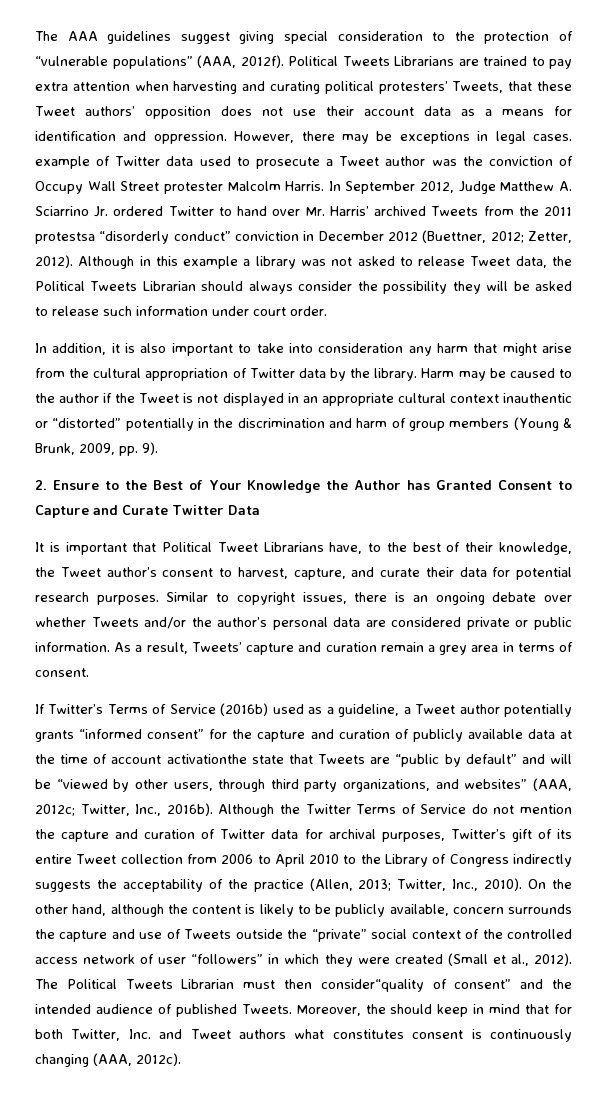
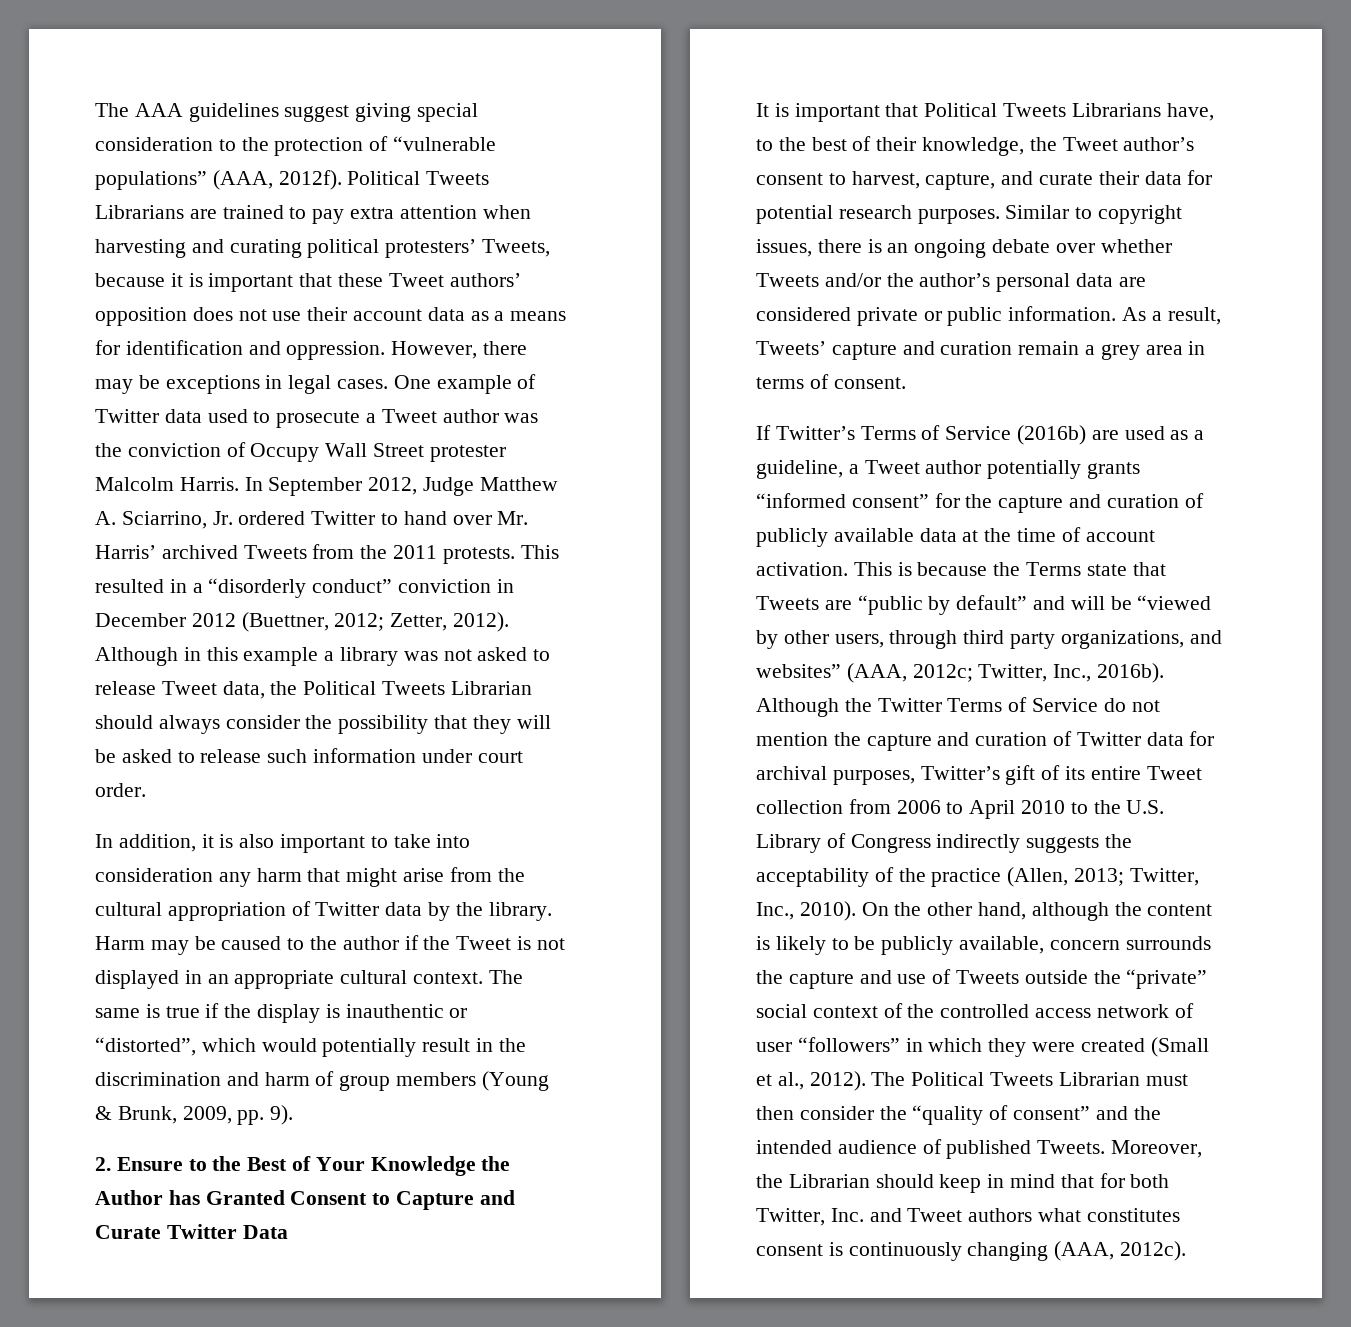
- Political Tweets Librarians are trained to pay extra attention when harvesting and curating political protesters’ Tweets, that these Tweet authors’ opposition does not use their account data as a means for identification and oppression.
+ Political Tweets Librarians are trained to pay extra attention when harvesting and curating political protesters’ Tweets, because it is important that these Tweet authors’ opposition does not use their account data as a means for identification and oppression.
- However, there may be exceptions in legal cases. example of Twitter data used to prosecute a Tweet author was the conviction of Occupy Wall Street protester Malcolm Harris.
+ However, there may be exceptions in legal cases. One example of Twitter data used to prosecute a Tweet author was the conviction of Occupy Wall Street protester Malcolm Harris.
- In September 2012, Judge Matthew A. Sciarrino Jr. ordered Twitter to hand over Mr. Harris’ archived Tweets from the 2011 protestsa “disorderly conduct” conviction in December 2012 (Buettner, 2012; Zetter, 2012).
+ In September 2012, Judge Matthew A. Sciarrino, Jr. ordered Twitter to hand over Mr. Harris’ archived Tweets from the 2011 protests. This resulted in a “disorderly conduct” conviction in December 2012 (Buettner, 2012; Zetter, 2012).
- Although in this example a library was not asked to release Tweet data, the Political Tweets Librarian should always consider the possibility they will be asked to release such information under court order.
+ Although in this example a library was not asked to release Tweet data, the Political Tweets Librarian should always consider the possibility that they will be asked to release such information under court order.
- Harm may be caused to the author if the Tweet is not displayed in an appropriate cultural context inauthentic or “distorted” potentially in the discrimination and harm of group members (Young & Brunk, 2009, pp. 9).
+ Harm may be caused to the author if the Tweet is not displayed in an appropriate cultural context. The same is true if the display is inauthentic or “distorted”, which would potentially result in the discrimination and harm of group members (Young & Brunk, 2009, pp. 9).
- It is important that Political Tweet Librarians have, to the best of their knowledge, the Tweet author’s consent to harvest, capture, and curate their data for potential research purposes.
+ It is important that Political Tweets Librarians have, to the best of their knowledge, the Tweet author’s consent to harvest, capture, and curate their data for potential research purposes.
- If Twitter’s Terms of Service (2016b) used as a guideline, a Tweet author potentially grants “informed consent” for the capture and curation of publicly available data at the time of account activationthe state that Tweets are “public by default” and will be “viewed by other users, through third party organizations, and websites” (AAA, 2012c; Twitter, Inc., 2016b).
+ If Twitter’s Terms of Service (2016b) are used as a guideline, a Tweet author potentially grants “informed consent” for the capture and curation of publicly available data at the time of account activation. This is because the Terms state that Tweets are “public by default” and will be “viewed by other users, through third party organizations, and websites” (AAA, 2012c; Twitter, Inc., 2016b).
- Although the Twitter Terms of Service do not mention the capture and curation of Twitter data for archival purposes, Twitter’s gift of its entire Tweet collection from 2006 to April 2010 to the Library of Congress indirectly suggests the acceptability of the practice (Allen, 2013; Twitter, Inc., 2010).
+ Although the Twitter Terms of Service do not mention the capture and curation of Twitter data for archival purposes, Twitter’s gift of its entire Tweet collection from 2006 to April 2010 to the U.S. Library of Congress indirectly suggests the acceptability of the practice (Allen, 2013; Twitter, Inc., 2010).
- The Political Tweets Librarian must then consider“quality of consent” and the intended audience of published Tweets.
+ The Political Tweets Librarian must then consider the “quality of consent” and the intended audience of published Tweets.
- Moreover, the should keep in mind that for both Twitter, Inc. and Tweet authors what constitutes consent is continuously changing (AAA, 2012c).
+ Moreover, the Librarian should keep in mind that for both Twitter, Inc. and Tweet authors what constitutes consent is continuously changing (AAA, 2012c).

